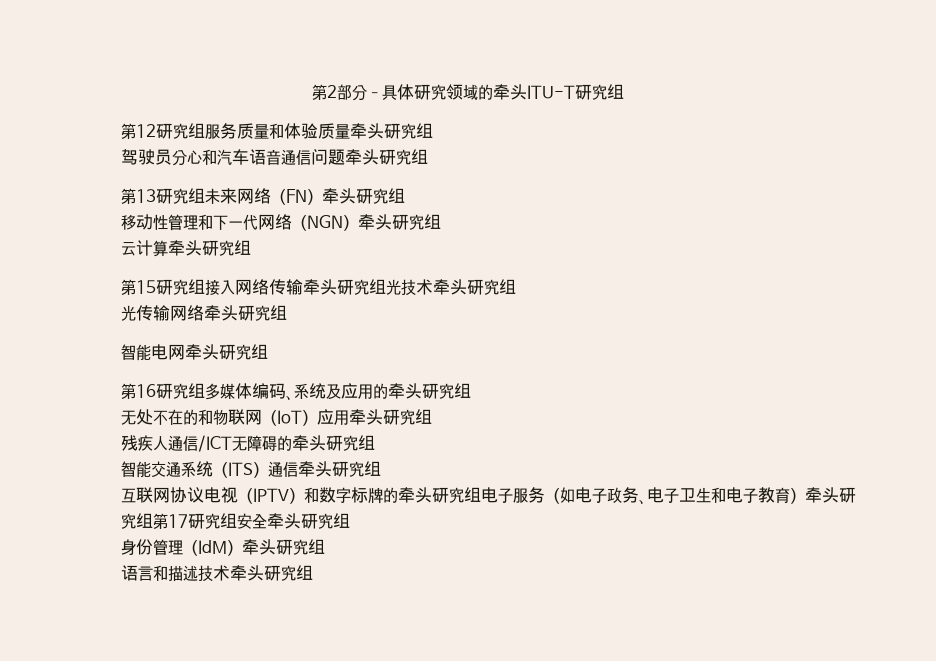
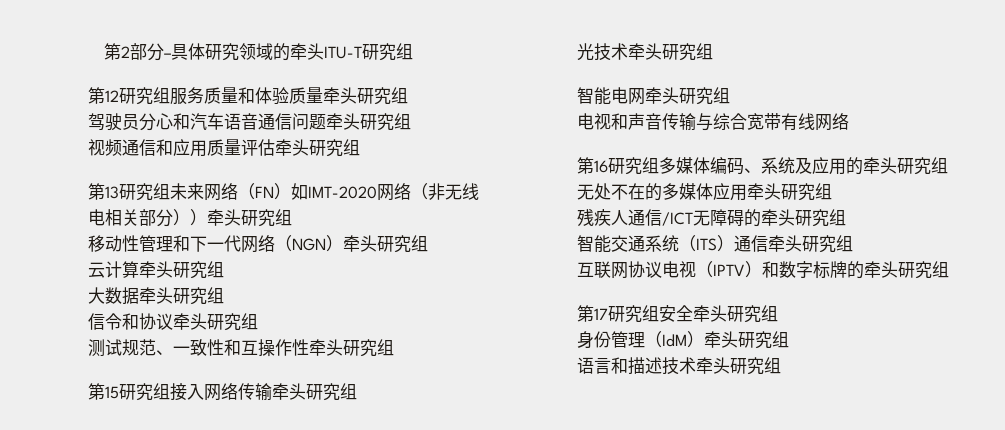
+ 视频通信和应用质量评估牵头研究组
- 第13研究组未来网络（FN）牵头研究组
+ 第13研究组未来网络（FN）如IMT-2020网络（非无线电相关部分））牵头研究组
+ 大数据牵头研究组
+ 信令和协议牵头研究组
+ 测试规范、一致性和互操作性牵头研究组
- 第15研究组接入网络传输牵头研究组光技术牵头研究组
+ 第15研究组接入网络传输牵头研究组
+ 光技术牵头研究组
- 光传输网络牵头研究组
+ 电视和声音传输与综合宽带有线网络
- 无处不在的和物联网（IoT）应用牵头研究组
+ 无处不在的多媒体应用牵头研究组
- 互联网协议电视（IPTV）和数字标牌的牵头研究组电子服务（如电子政务、电子卫生和电子教育）牵头研究组第17研究组安全牵头研究组
+ 互联网协议电视（IPTV）和数字标牌的牵头研究组
+ 第17研究组安全牵头研究组

